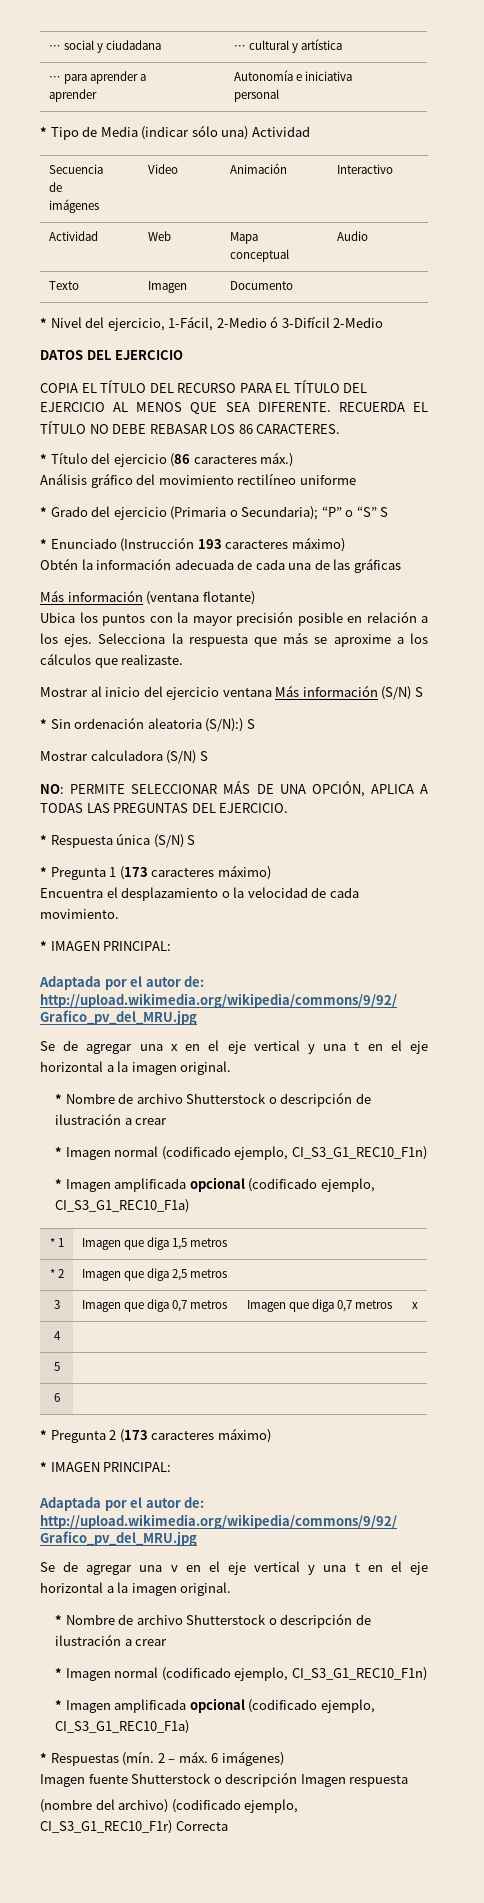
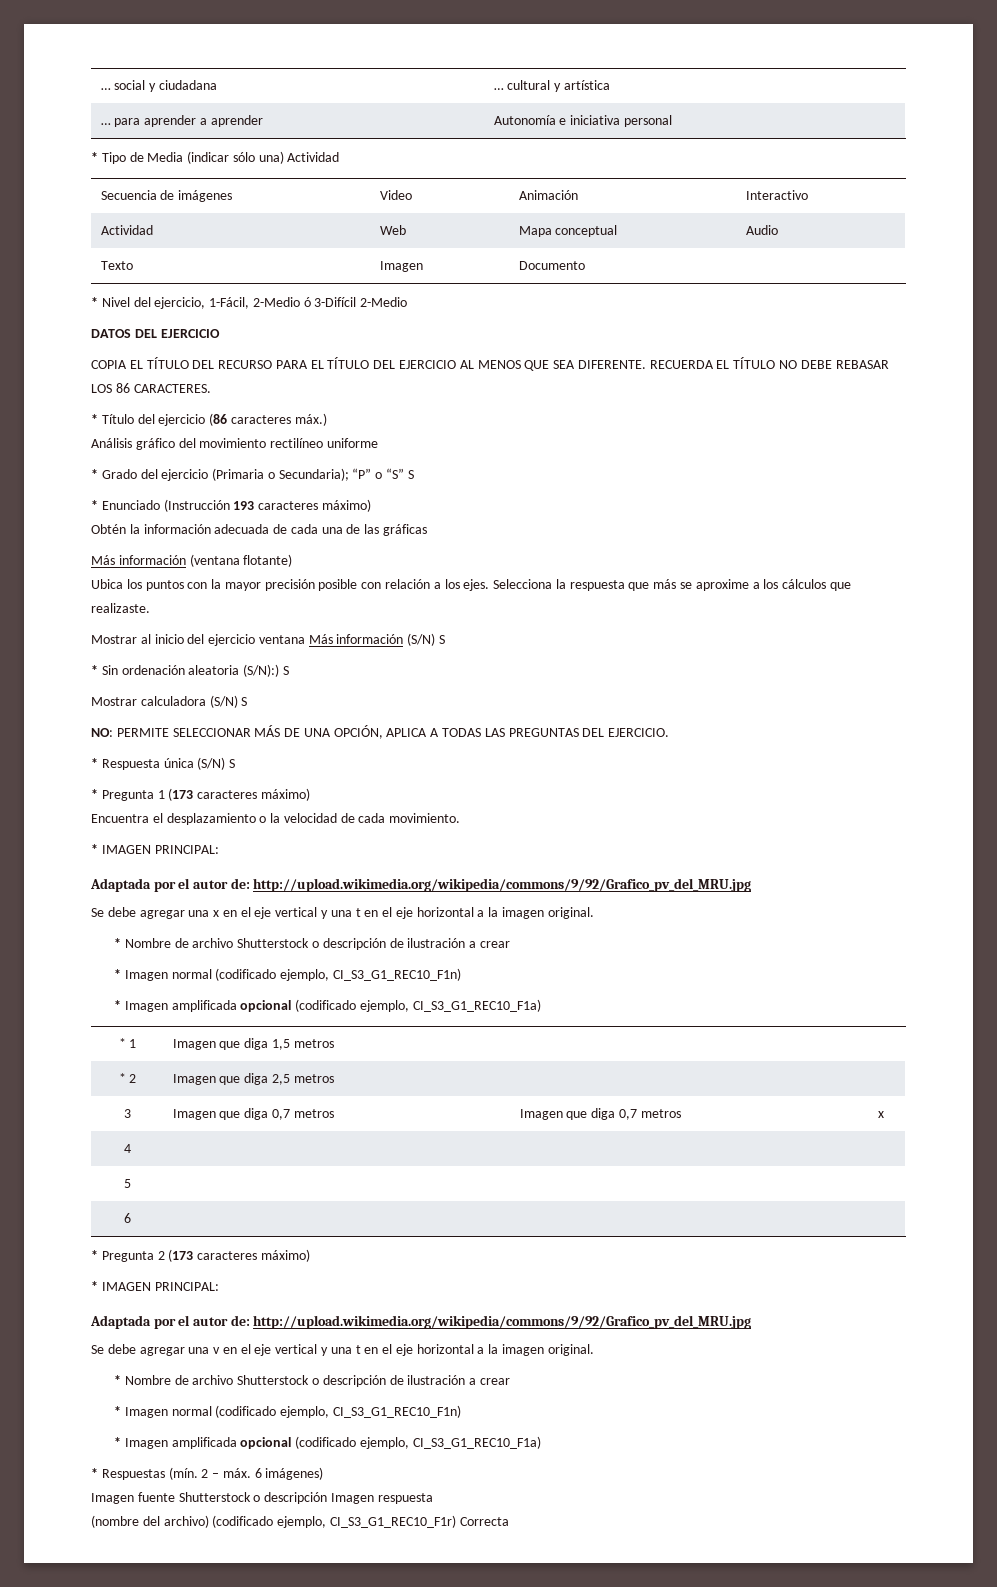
- Ubica los puntos con la mayor precisión posible en relación a los ejes.
+ Ubica los puntos con la mayor precisión posible con relación a los ejes.
- Se de agregar una x en el eje vertical y una t en el eje horizontal a la imagen original.
+ Se debe agregar una x en el eje vertical y una t en el eje horizontal a la imagen original.
- Se de agregar una v en el eje vertical y una t en el eje horizontal a la imagen original.
+ Se debe agregar una v en el eje vertical y una t en el eje horizontal a la imagen original.

